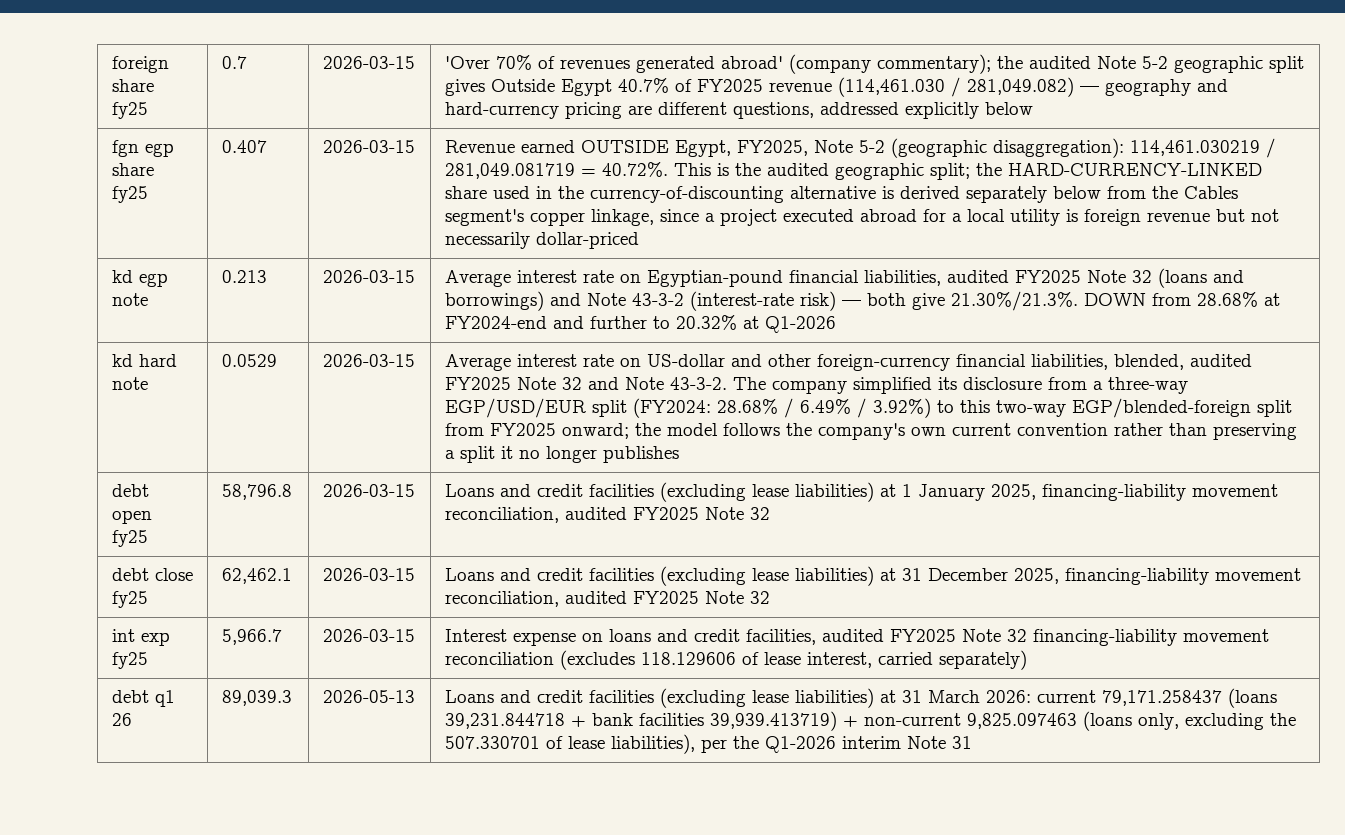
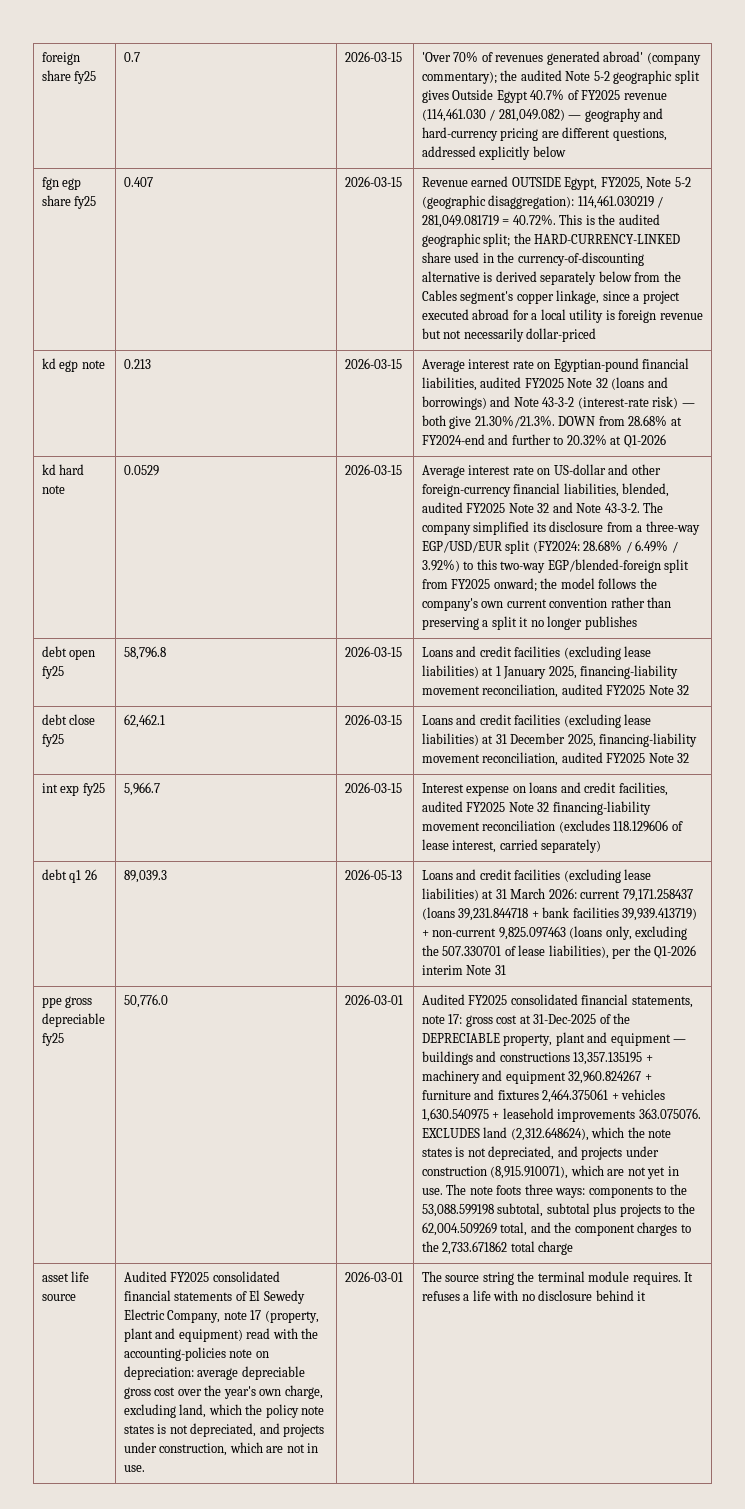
+ ppe gross depreciable fy25 | 50,776.0 | 2026-03-01 | Audited FY2025 consolidated financial statements, note 17: gross cost at 31-Dec-2025 of the DEPRECIABLE property, plant and equipment — buildings and constructions 13,357.135195 + machinery and equipment 32,960.824267 + furniture and fixtures 2,464.375061 + vehicles 1,630.540975 + leasehold improvements 363.075076. EXCLUDES land (2,312.648624), which the note states is not depreciated, and projects under construction (8,915.910071), which are not yet in use. The note foots three ways: components to the 53,088.599198 subtotal, subtotal plus projects to the 62,004.509269 total, and the component charges to the 2,733.671862 total charge
+ asset life source | Audited FY2025 consolidated financial statements of El Sewedy Electric Company, note 17 (property, plant and equipment) read with the accounting-policies note on depreciation: average depreciable gross cost over the year's own charge, excluding land, which the policy note states is not depreciated, and projects under construction, which are not in use. | 2026-03-01 | The source string the terminal module requires. It refuses a life with no disclosure behind it

